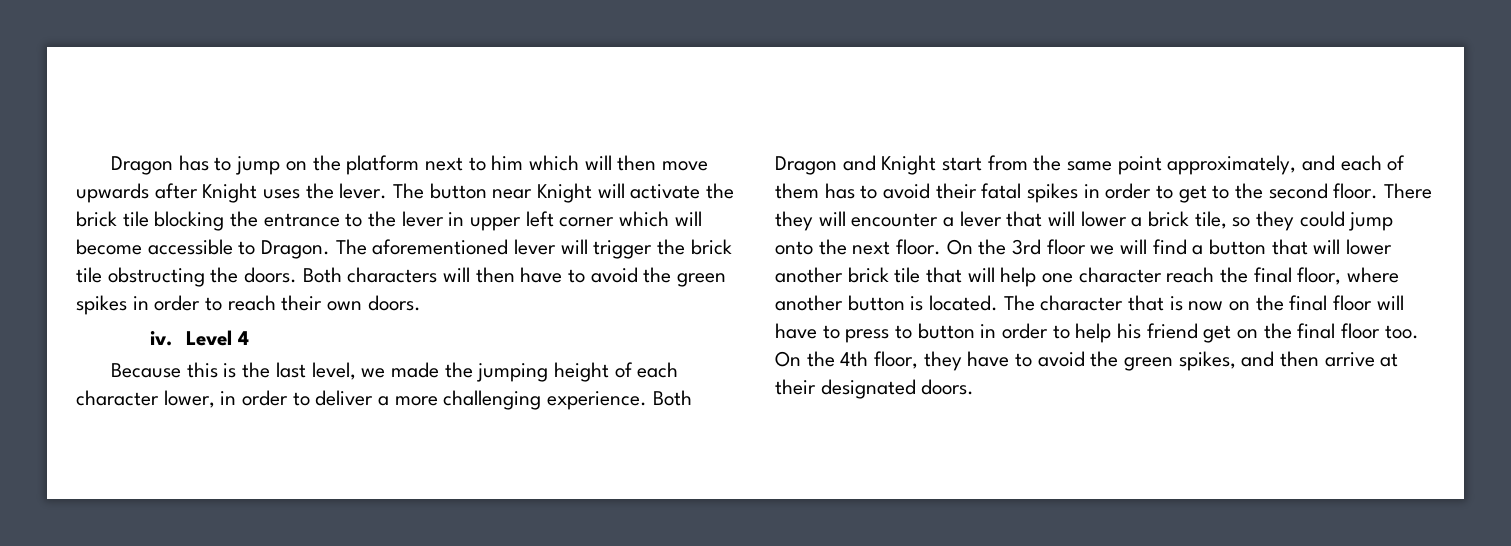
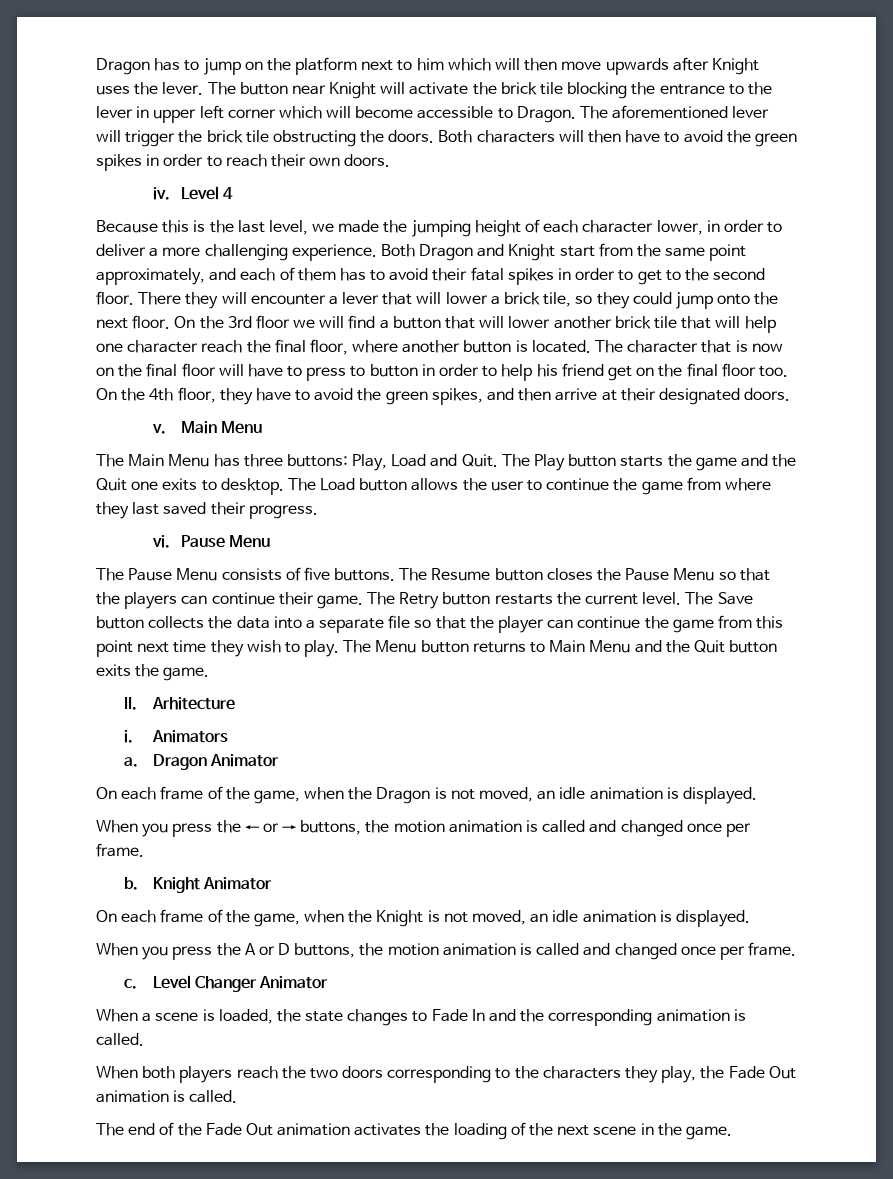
+ v. Main Menu
+ The Main Menu has three buttons: Play, Load and Quit. The Play button starts the game and the Quit one exits to desktop. The Load button allows the user to continue the game from where they last saved their progress.
+ vi. Pause Menu
+ The Pause Menu consists of five buttons. The Resume button closes the Pause Menu so that the players can continue their game. The Retry button restarts the current level. The Save button collects the data into a separate file so that the player can continue the game from this point next time they wish to play. The Menu button returns to Main Menu and the Quit button exits the game.
+ II. Arhitecture
+ i. Animators
+ a. Dragon Animator
+ On each frame of the game, when the Dragon is not moved, an idle animation is displayed.
+ When you press the ← or → buttons, the motion animation is called and changed once per frame.
+ b. Knight Animator
+ On each frame of the game, when the Knight is not moved, an idle animation is displayed.
+ When you press the A or D buttons, the motion animation is called and changed once per frame.
+ c. Level Changer Animator
+ When a scene is loaded, the state changes to Fade In and the corresponding animation is called.
+ When both players reach the two doors corresponding to the characters they play, the Fade Out animation is called.
+ The end of the Fade Out animation activates the loading of the next scene in the game.

